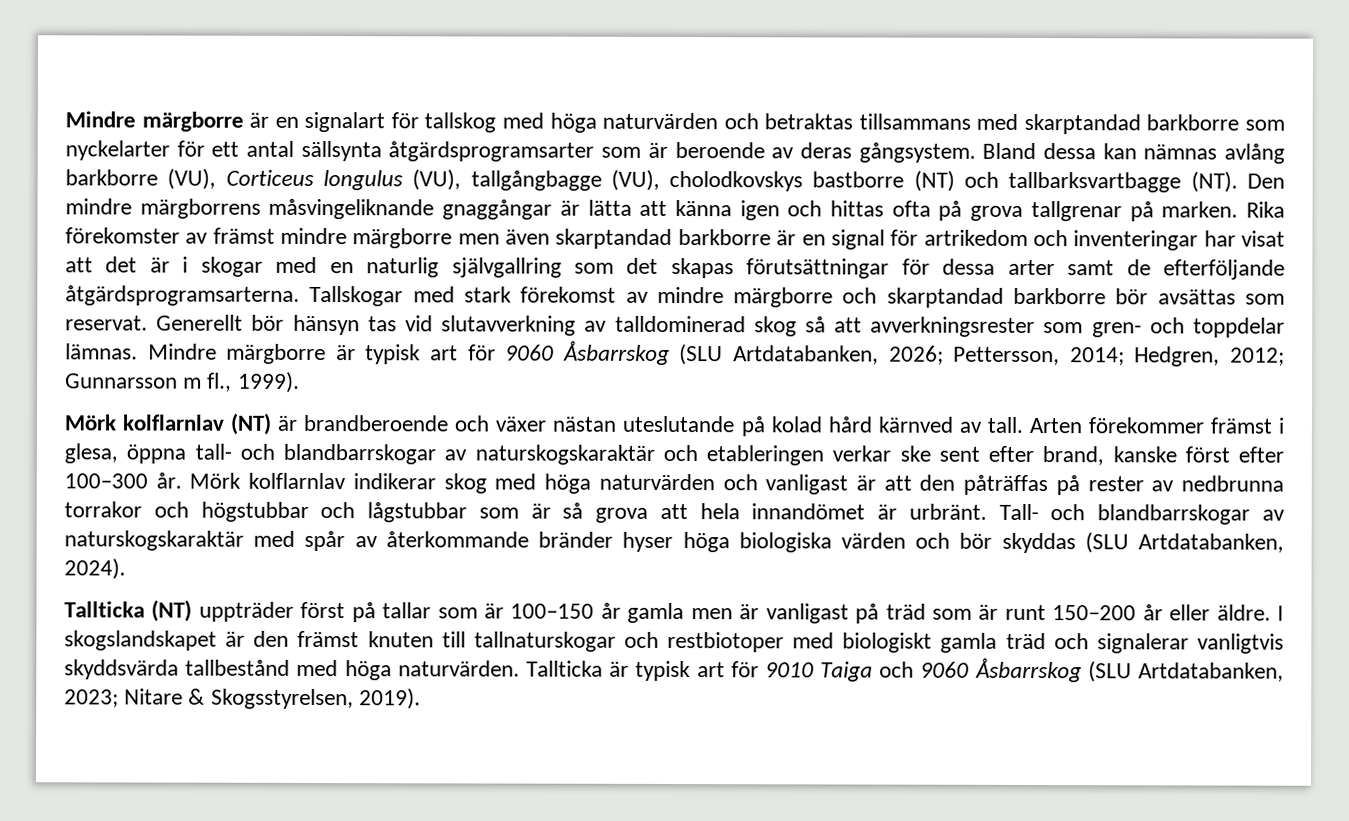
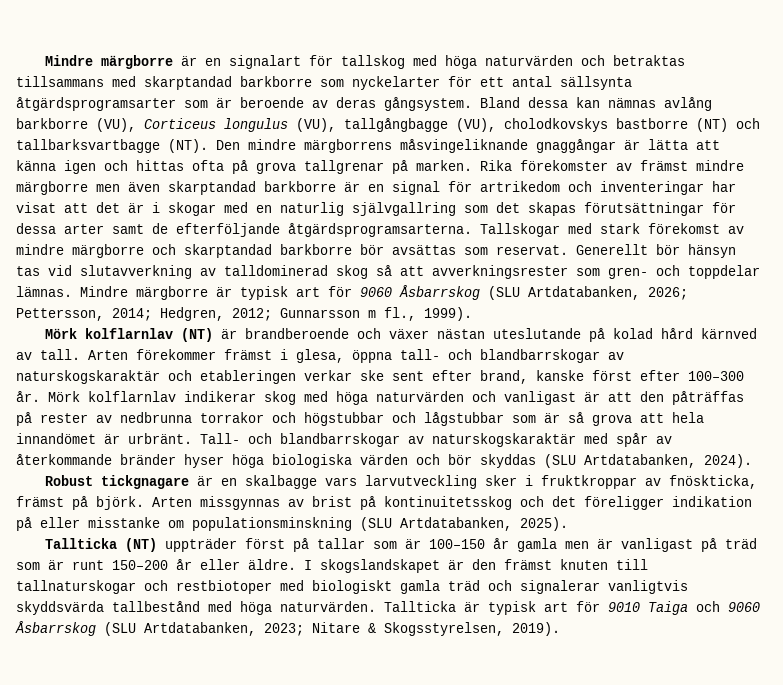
+ Robust tickgnagare är en skalbagge vars larvutveckling sker i fruktkroppar av fnöskticka, främst på björk. Arten missgynnas av brist på kontinuitetsskog och det föreligger indikation på eller misstanke om populationsminskning (SLU Artdatabanken, 2025).

